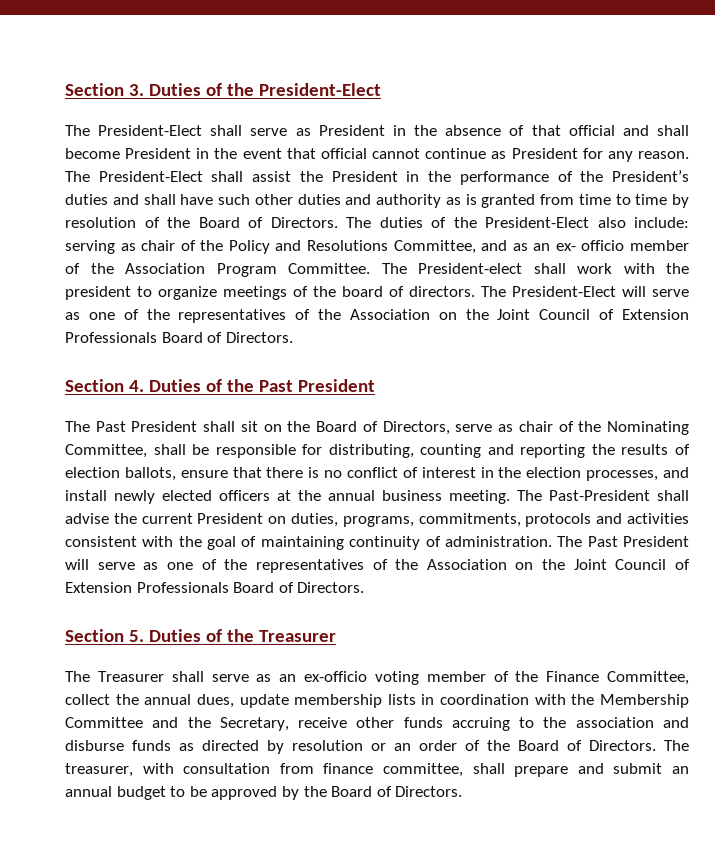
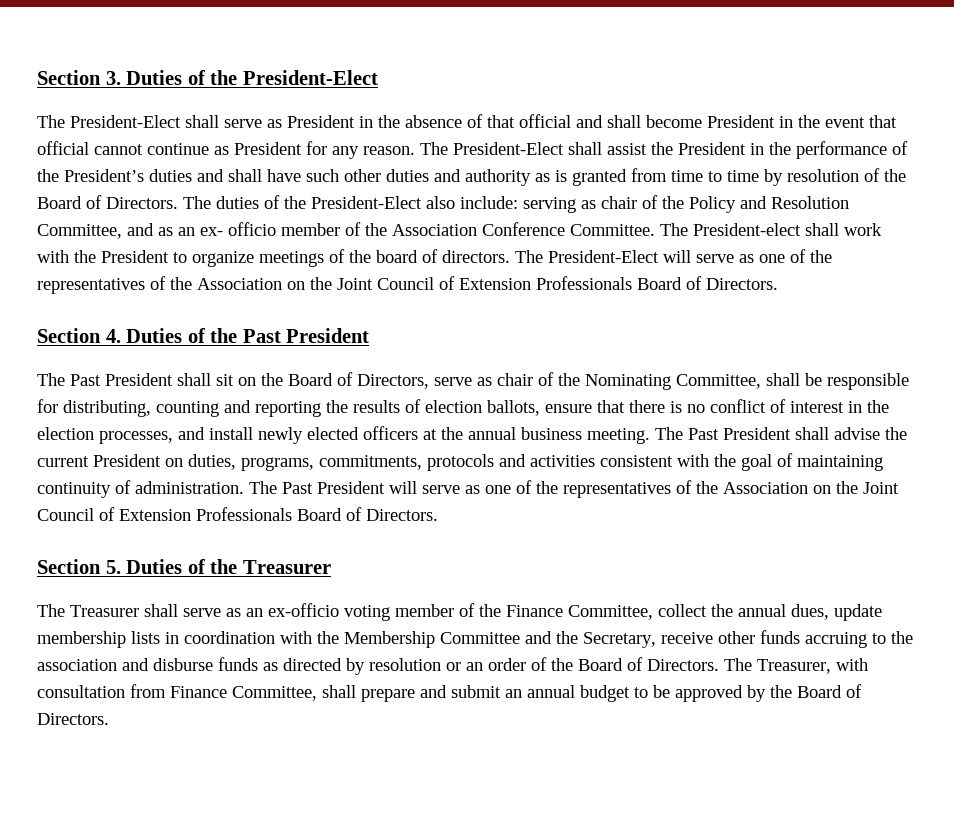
- The duties of the President-Elect also include: serving as chair of the Policy and Resolutions Committee, and as an ex- officio member of the Association Program Committee.
+ The duties of the President-Elect also include: serving as chair of the Policy and Resolution Committee, and as an ex- officio member of the Association Conference Committee.
- The President-elect shall work with the president to organize meetings of the board of directors.
+ The President-elect shall work with the President to organize meetings of the board of directors.
- The Past-President shall advise the current President on duties, programs, commitments, protocols and activities consistent with the goal of maintaining continuity of administration.
+ The Past President shall advise the current President on duties, programs, commitments, protocols and activities consistent with the goal of maintaining continuity of administration.
- The treasurer, with consultation from finance committee, shall prepare and submit an annual budget to be approved by the Board of Directors.
+ The Treasurer, with consultation from Finance Committee, shall prepare and submit an annual budget to be approved by the Board of Directors.

